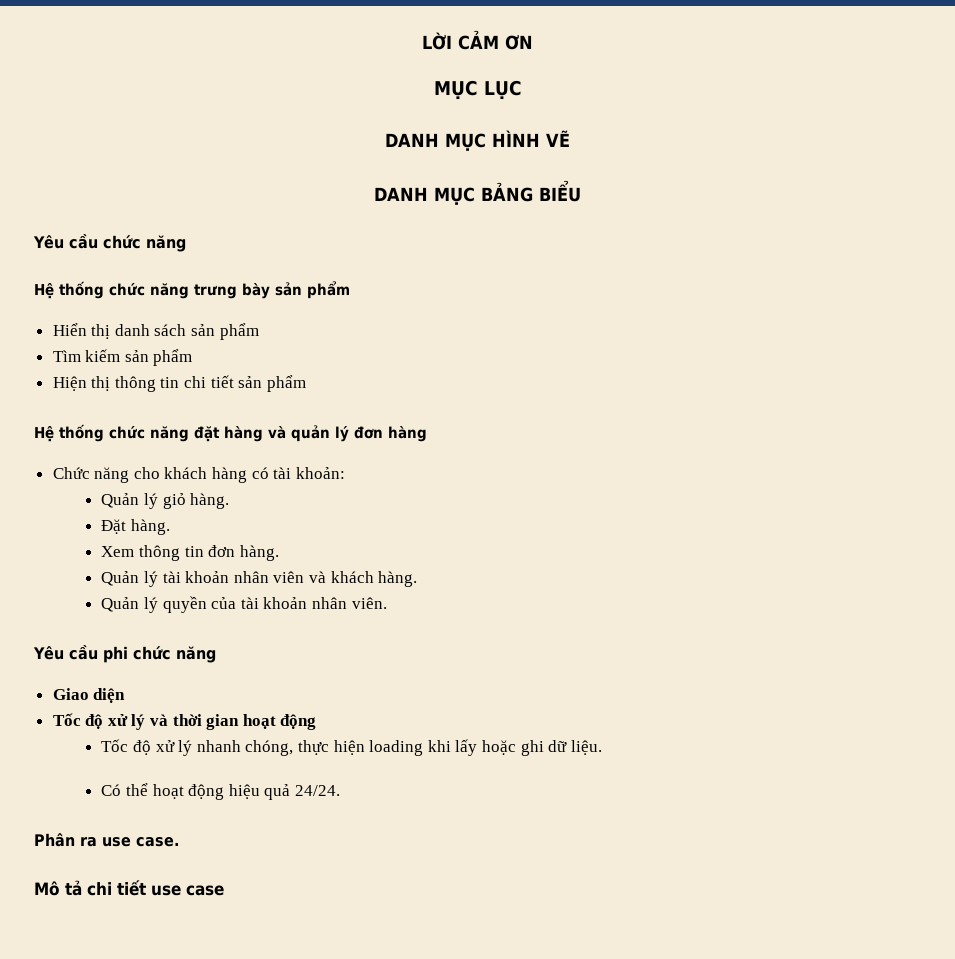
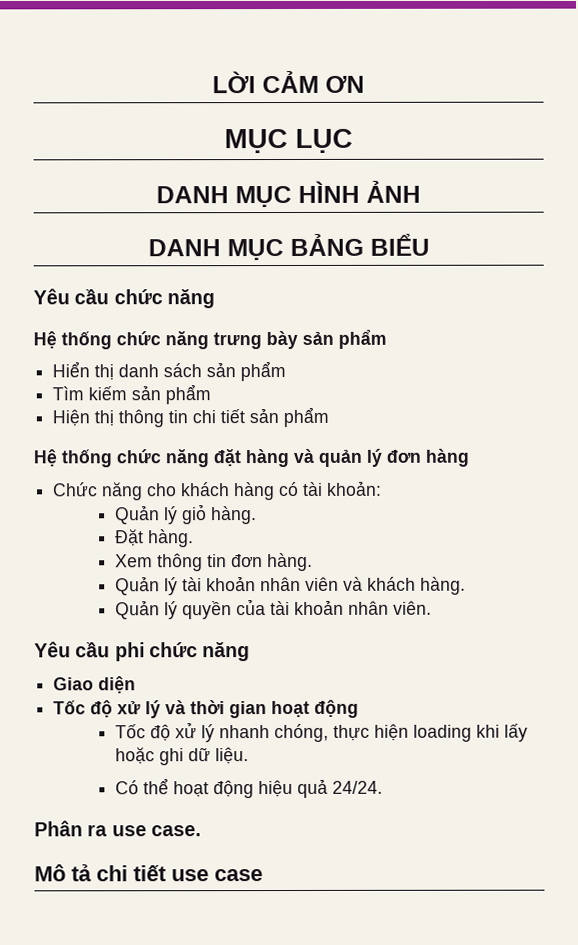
- DANH MỤC HÌNH VẼ
+ DANH MỤC HÌNH ẢNH

